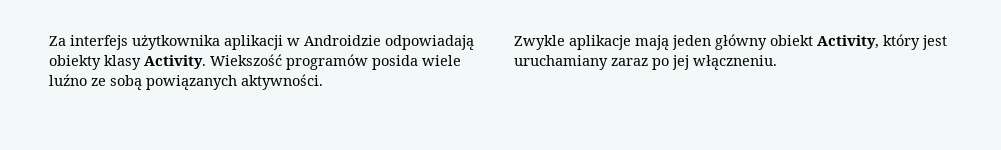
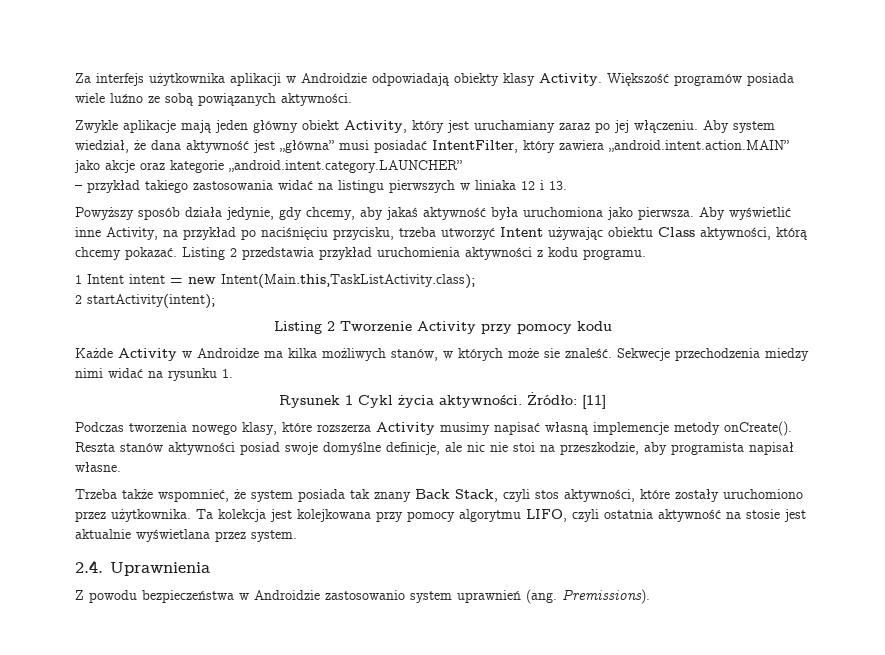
- Wiekszość programów posida wiele luźno ze sobą powiązanych aktywności.
+ Większość programów posiada wiele luźno ze sobą powiązanych aktywności.
- Zwykle aplikacje mają jeden główny obiekt Activity, który jest uruchamiany zaraz po jej włączneniu.
+ Zwykle aplikacje mają jeden główny obiekt Activity, który jest uruchamiany zaraz po jej włączeniu. Aby system wiedział, że dana aktywność jest „główna” musi posiadać IntentFilter, który zawiera „android.intent.action.MAIN” jako akcje oraz kategorie „android.intent.category.LAUNCHER”
+ – przykład takiego zastosowania widać na listingu pierwszych w liniaka 12 i 13.
+ Powyższy sposób działa jedynie, gdy chcemy, aby jakaś aktywność była uruchomiona jako pierwsza. Aby wyświetlić inne Activity, na przykład po naciśnięciu przycisku, trzeba utworzyć Intent używając obiektu Class aktywności, którą chcemy pokazać. Listing 2 przedstawia przykład uruchomienia aktywności z kodu programu.
+ 1 Intent intent = new Intent(Main.this,TaskListActivity.class);
+ 2 startActivity(intent);
+ Listing 2 Tworzenie Activity przy pomocy kodu
+ Każde Activity w Androidze ma kilka możliwych stanów, w których może sie znaleść. Sekwecje przechodzenia miedzy nimi widać na rysunku 1.
+ Rysunek 1 Cykl życia aktywności. Żródło: [11]
+ Podczas tworzenia nowego klasy, które rozszerza Activity musimy napisać własną implemencje metody onCreate(). Reszta stanów aktywności posiad swoje domyślne definicje, ale nic nie stoi na przeszkodzie, aby programista napisał własne.
+ Trzeba także wspomnieć, że system posiada tak znany Back Stack, czyli stos aktywności, które zostały uruchomiono przez użytkownika. Ta kolekcja jest kolejkowana przy pomocy algorytmu LIFO, czyli ostatnia aktywność na stosie jest aktualnie wyświetlana przez system.
+ 2.4. Uprawnienia
+ Z powodu bezpieczeństwa w Androidzie zastosowanio system uprawnień (ang. Premissions).

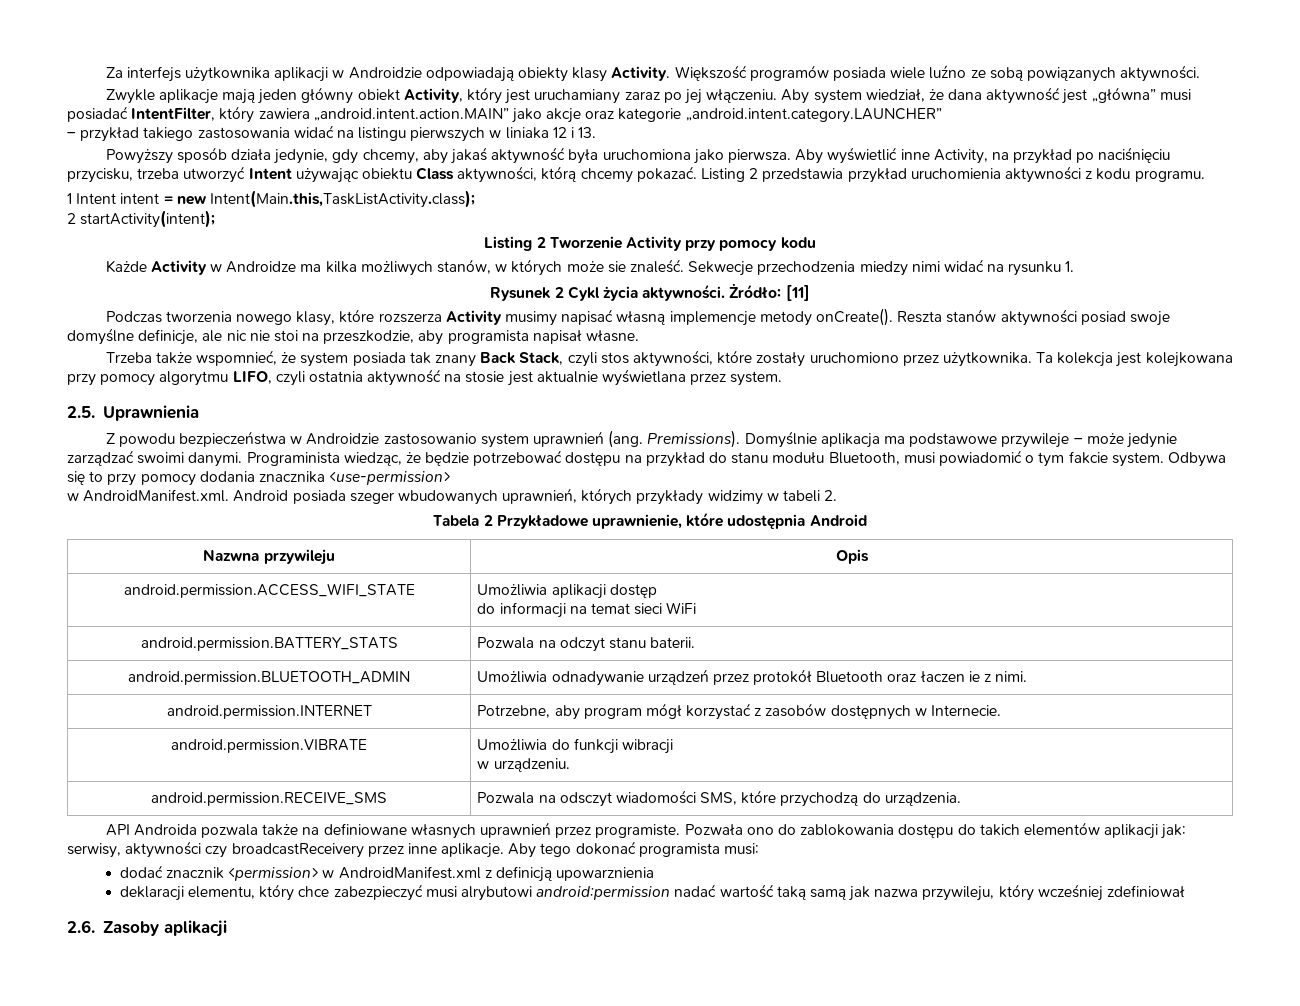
- Rysunek 1 Cykl życia aktywności.
+ Rysunek 2 Cykl życia aktywności.
- 2.4. Uprawnienia
+ 2.5. Uprawnienia
+ Domyślnie aplikacja ma podstawowe przywileje – może jedynie zarządzać swoimi danymi. Programinista wiedząc, że będzie potrzebować dostępu na przykład do stanu modułu Bluetooth, musi powiadomić o tym fakcie system. Odbywa się to przy pomocy dodania znacznika <use-permission>
+ w AndroidManifest.xml. Android posiada szeger wbudowanych uprawnień, których przykłady widzimy w tabeli 2.
+ Tabela 2 Przykładowe uprawnienie, które udostępnia Android
+ Nazwna przywileju | Opis
+ android.permission.ACCESS_WIFI_STATE | Umożliwia aplikacji dostęp
+ do informacji na temat sieci WiFi
+ android.permission.BATTERY_STATS | Pozwala na odczyt stanu baterii.
+ android.permission.BLUETOOTH_ADMIN | Umożliwia odnadywanie urządzeń przez protokół Bluetooth oraz łaczen ie z nimi.
+ android.permission.INTERNET | Potrzebne, aby program mógł korzystać z zasobów dostępnych w Internecie.
+ android.permission.VIBRATE | Umożliwia do funkcji wibracji
+ w urządzeniu.
+ android.permission.RECEIVE_SMS | Pozwala na odsczyt wiadomości SMS, które przychodzą do urządzenia.
+ API Androida pozwala także na definiowane własnych uprawnień przez programiste. Pozwała ono do zablokowania dostępu do takich elementów aplikacji jak: serwisy, aktywności czy broadcastReceivery przez inne aplikacje. Aby tego dokonać programista musi:
+ dodać znacznik <permission> w AndroidManifest.xml z definicją upowarznienia
+ deklaracji elementu, który chce zabezpieczyć musi alrybutowi android:permission nadać wartość taką samą jak nazwa przywileju, który wcześniej zdefiniował
+ 2.6. Zasoby aplikacji

